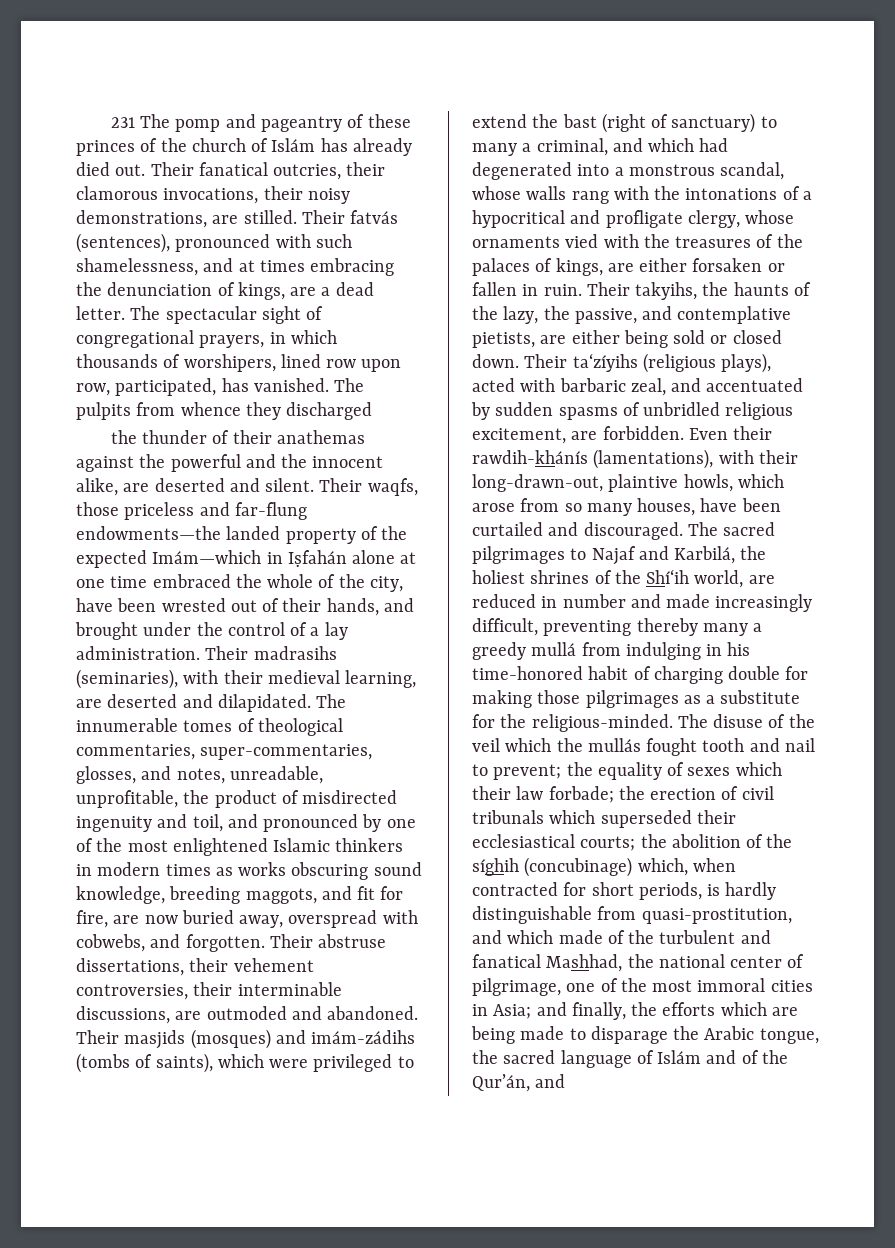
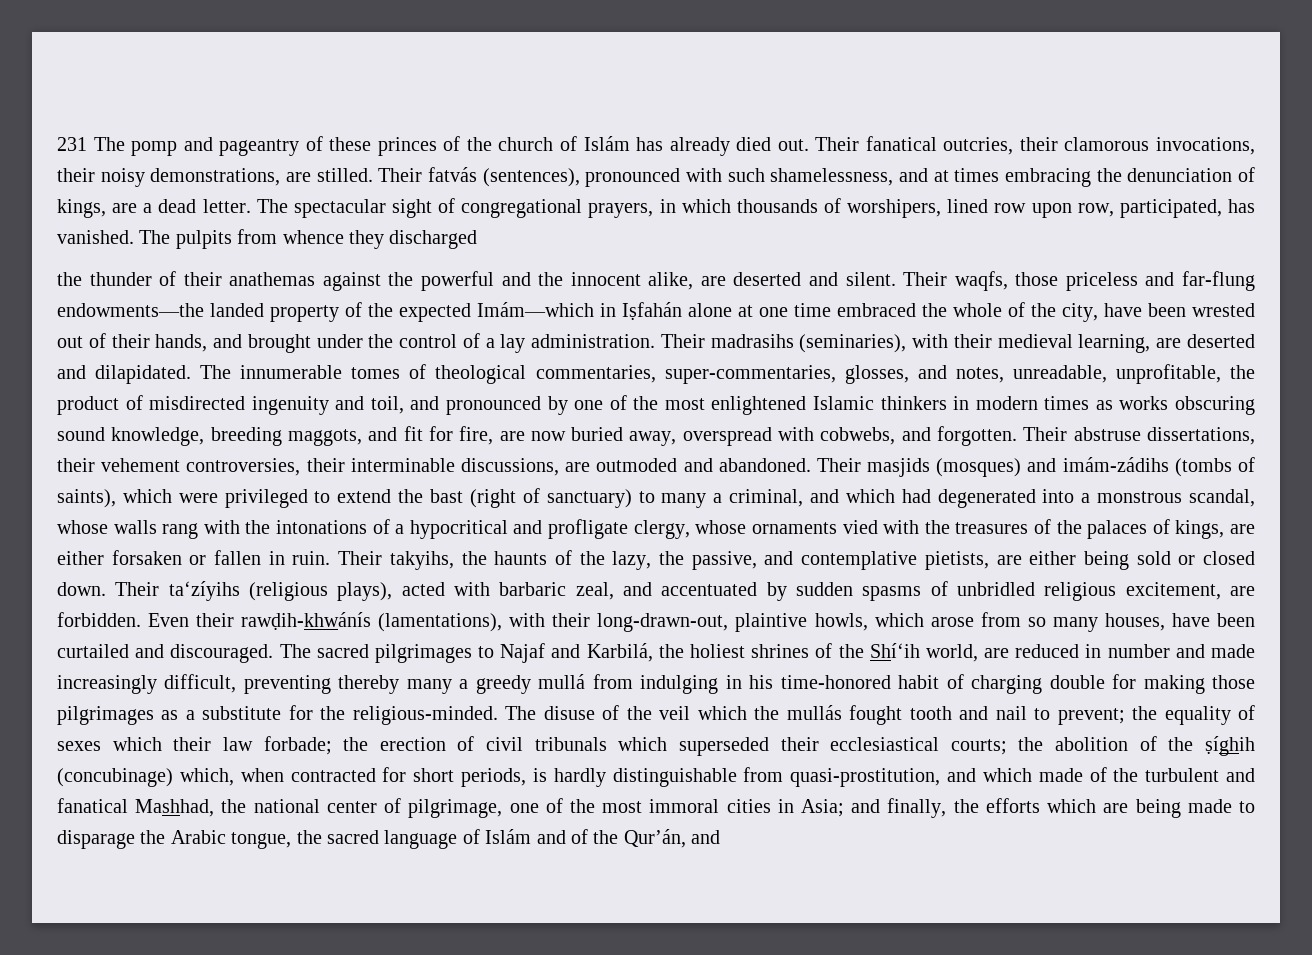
- Even their rawdih-khánís (lamentations), with their long-drawn-out, plaintive howls, which arose from so many houses, have been curtailed and discouraged.
+ Even their rawḍih-khwánís (lamentations), with their long-drawn-out, plaintive howls, which arose from so many houses, have been curtailed and discouraged.
- the abolition of the síghih (concubinage) which, when contracted for short periods, is hardly distinguishable from quasi-prostitution, and which made of the turbulent and fanatical Mashhad, the national center of pilgrimage, one of the most immoral cities in Asia;
+ the abolition of the ṣíghih (concubinage) which, when contracted for short periods, is hardly distinguishable from quasi-prostitution, and which made of the turbulent and fanatical Mashhad, the national center of pilgrimage, one of the most immoral cities in Asia;

